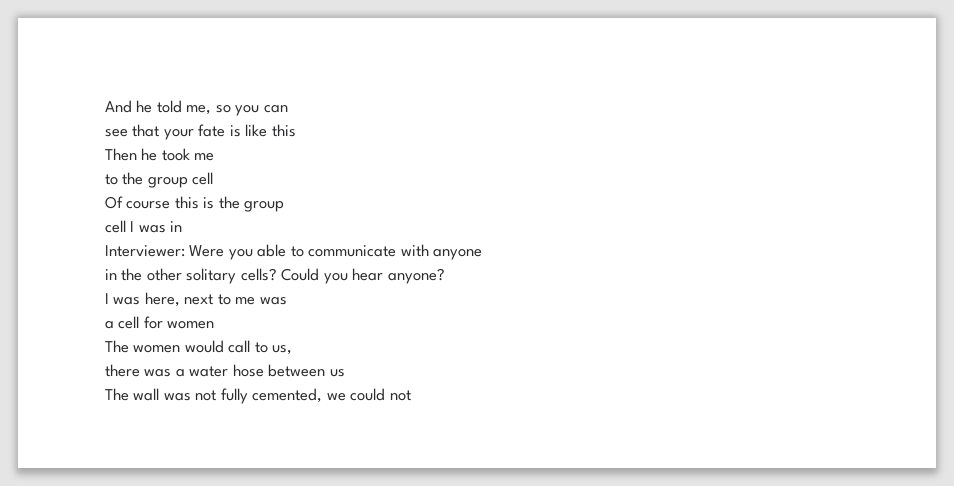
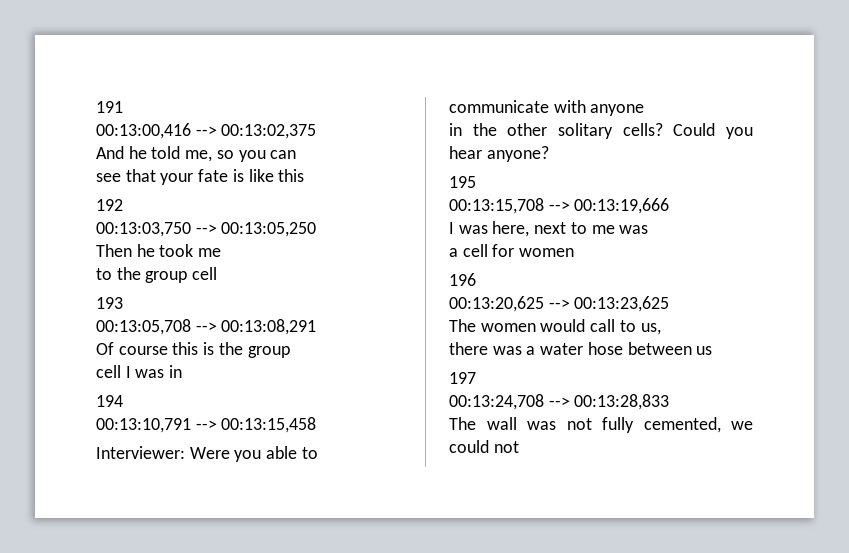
+ 191
+ 00:13:00,416 --> 00:13:02,375
+ 192
+ 00:13:03,750 --> 00:13:05,250
+ 193
+ 00:13:05,708 --> 00:13:08,291
+ 194
+ 00:13:10,791 --> 00:13:15,458
+ 195
+ 00:13:15,708 --> 00:13:19,666
+ 196
+ 00:13:20,625 --> 00:13:23,625
+ 197
+ 00:13:24,708 --> 00:13:28,833

